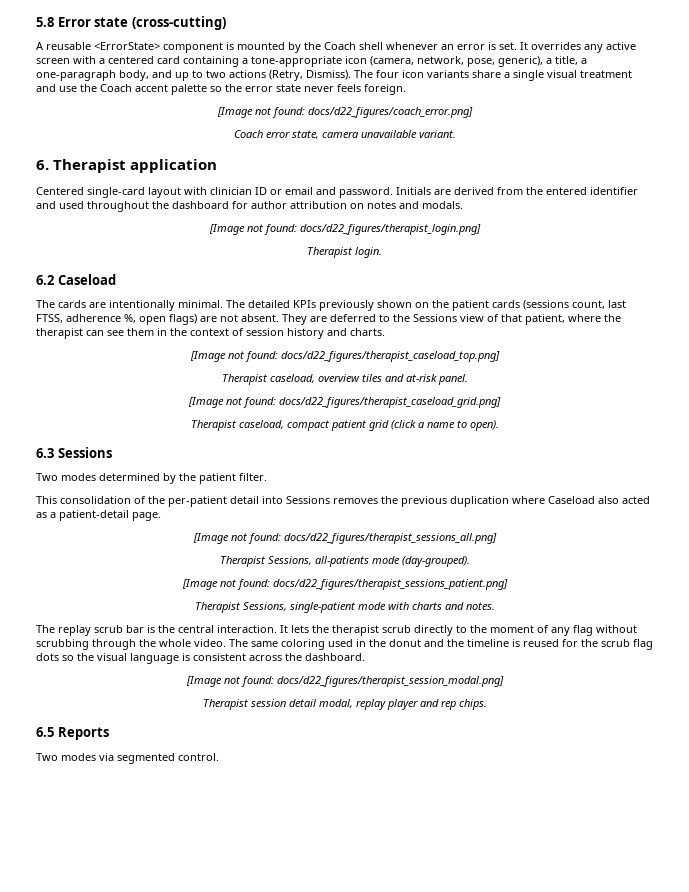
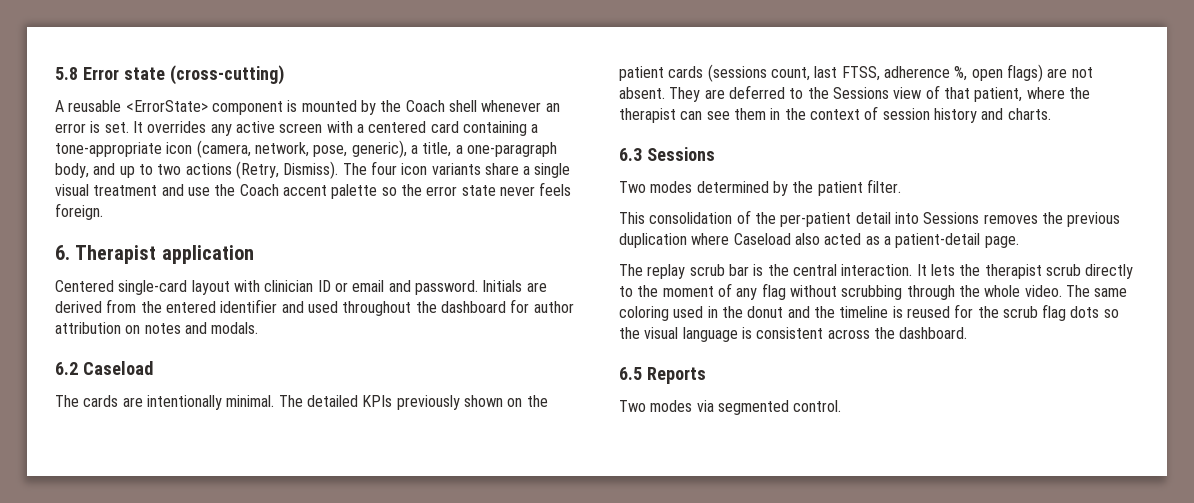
- [Image not found: docs/d22_figures/coach_error.png]
- Coach error state, camera unavailable variant.
- [Image not found: docs/d22_figures/therapist_login.png]
- Therapist login.
- [Image not found: docs/d22_figures/therapist_caseload_top.png]
- Therapist caseload, overview tiles and at-risk panel.
- [Image not found: docs/d22_figures/therapist_caseload_grid.png]
- Therapist caseload, compact patient grid (click a name to open).
- [Image not found: docs/d22_figures/therapist_sessions_all.png]
- Therapist Sessions, all-patients mode (day-grouped).
- [Image not found: docs/d22_figures/therapist_sessions_patient.png]
- Therapist Sessions, single-patient mode with charts and notes.
- [Image not found: docs/d22_figures/therapist_session_modal.png]
- Therapist session detail modal, replay player and rep chips.

